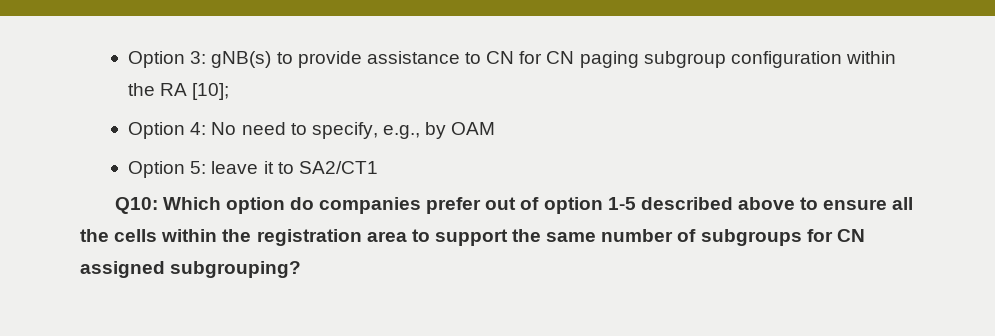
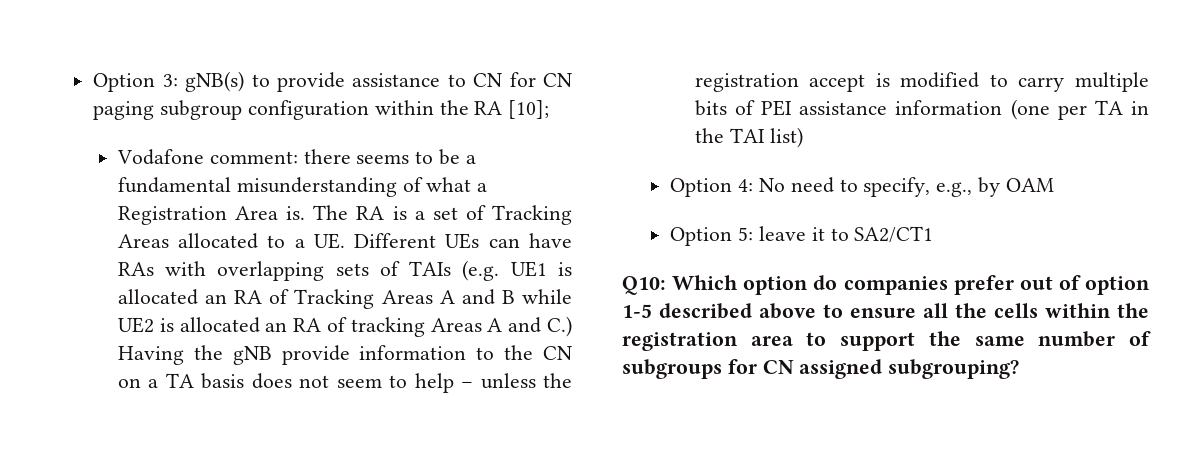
+ Vodafone comment: there seems to be a fundamental misunderstanding of what a Registration Area is. The RA is a set of Tracking Areas allocated to a UE. Different UEs can have RAs with overlapping sets of TAIs (e.g. UE1 is allocated an RA of Tracking Areas A and B while UE2 is allocated an RA of tracking Areas A and C.) Having the gNB provide information to the CN on a TA basis does not seem to help – unless the registration accept is modified to carry multiple bits of PEI assistance information (one per TA in the TAI list)

